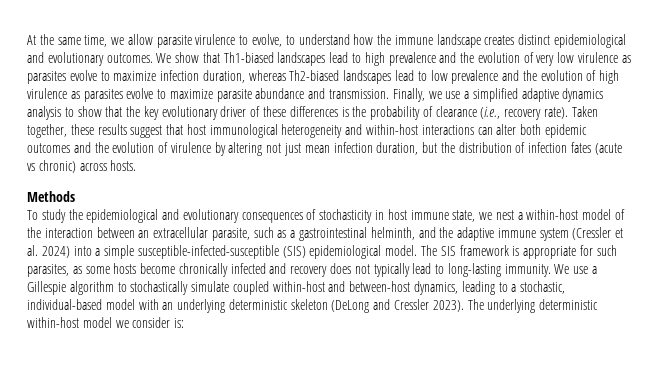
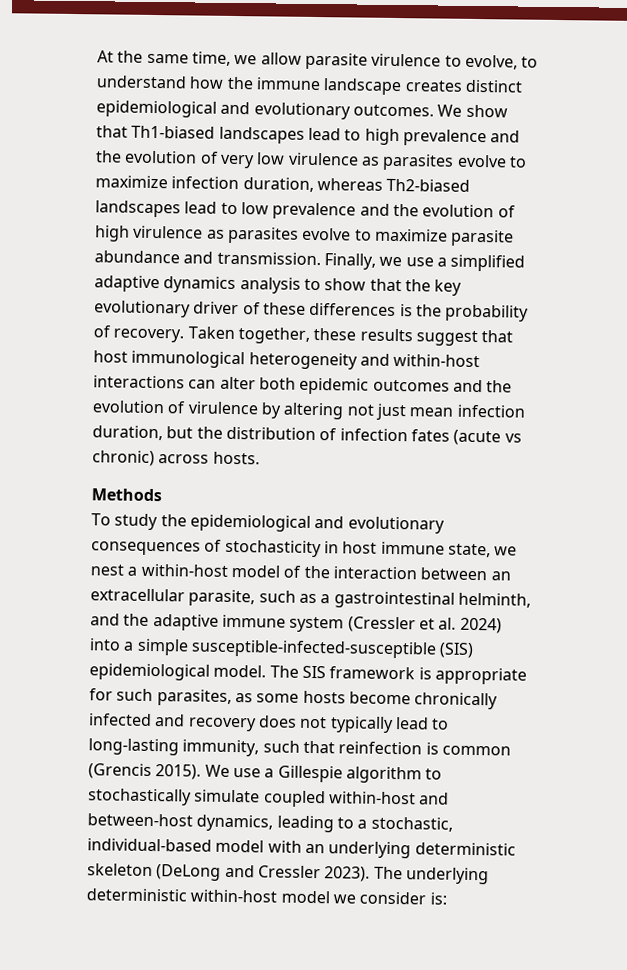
- Finally, we use a simplified adaptive dynamics analysis to show that the key evolutionary driver of these differences is the probability of clearance (i.e., recovery rate).
+ Finally, we use a simplified adaptive dynamics analysis to show that the key evolutionary driver of these differences is the probability of recovery.
- The SIS framework is appropriate for such parasites, as some hosts become chronically infected and recovery does not typically lead to long-lasting immunity.
+ The SIS framework is appropriate for such parasites, as some hosts become chronically infected and recovery does not typically lead to long-lasting immunity, such that reinfection is common (Grencis 2015).

